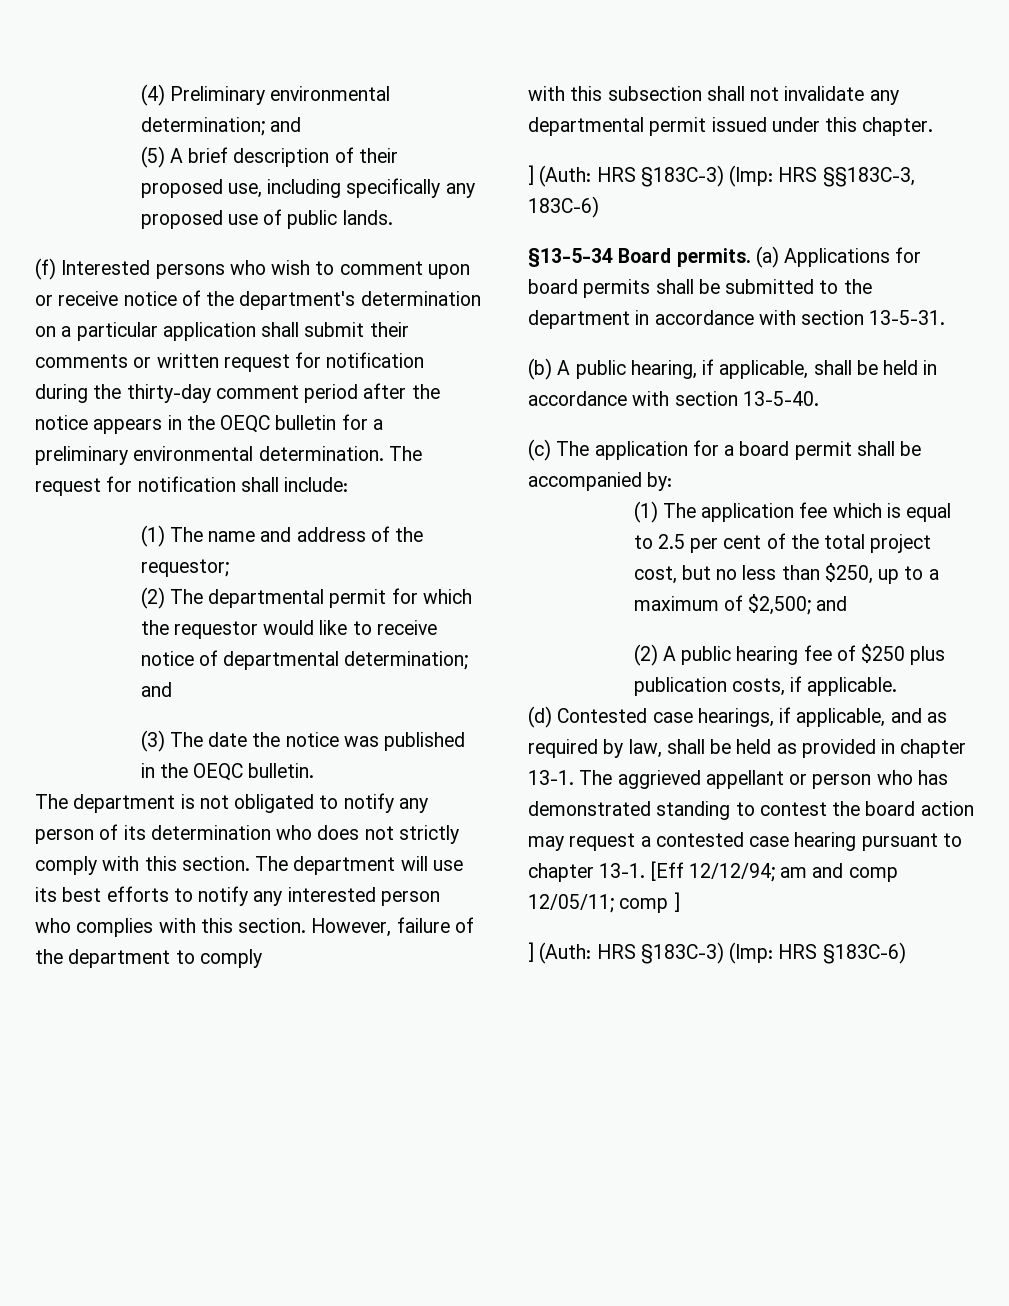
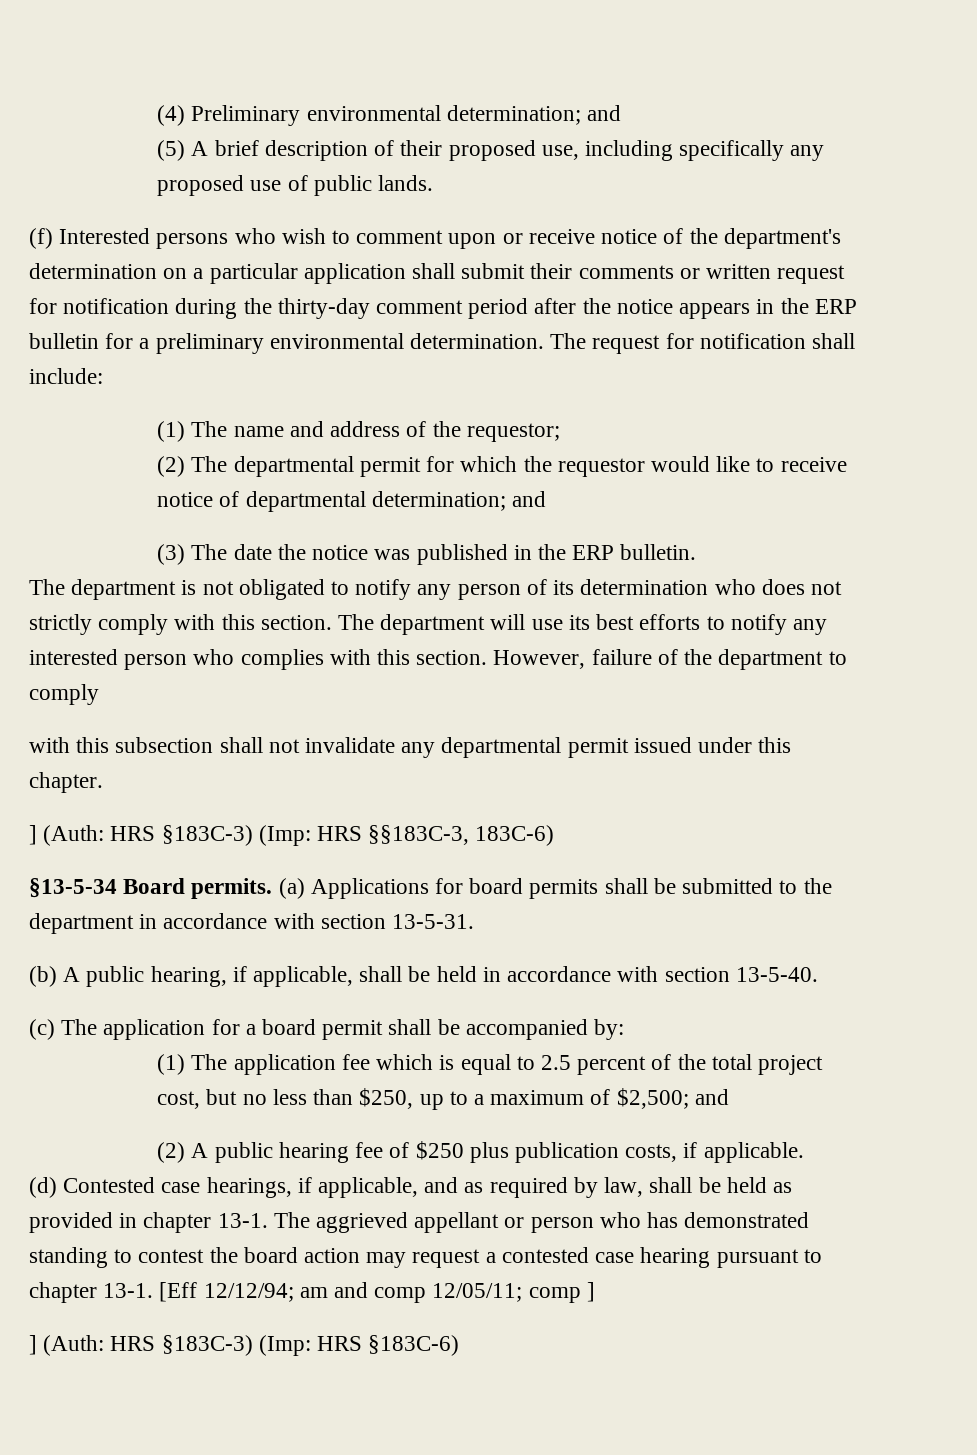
- (f) Interested persons who wish to comment upon or receive notice of the department's determination on a particular application shall submit their comments or written request for notification during the thirty-day comment period after the notice appears in the OEQC bulletin for a preliminary environmental determination.
+ (f) Interested persons who wish to comment upon or receive notice of the department's determination on a particular application shall submit their comments or written request for notification during the thirty-day comment period after the notice appears in the ERP bulletin for a preliminary environmental determination.
- (3) The date the notice was published in the OEQC bulletin.
+ (3) The date the notice was published in the ERP bulletin.
- (1) The application fee which is equal to 2.5 per cent of the total project cost, but no less than $250, up to a maximum of $2,500; and
+ (1) The application fee which is equal to 2.5 percent of the total project cost, but no less than $250, up to a maximum of $2,500; and

